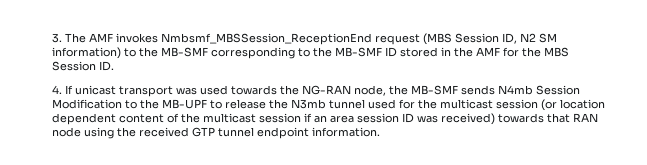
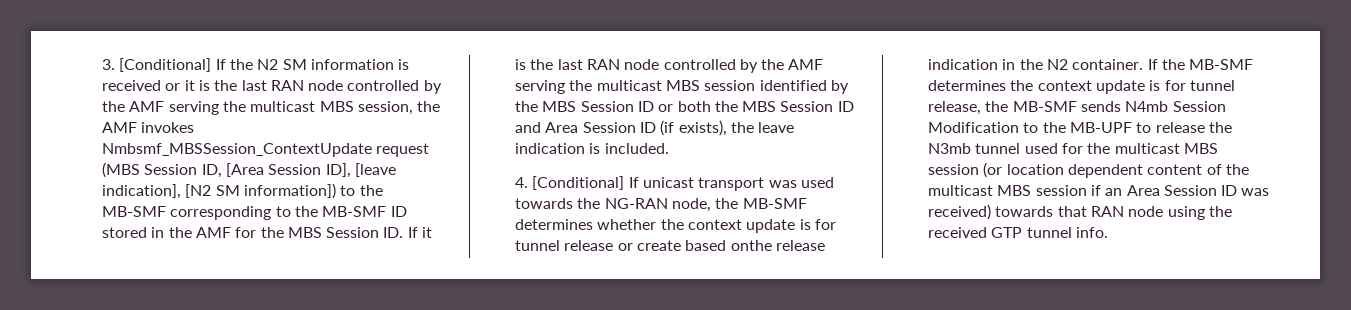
- 3. The AMF invokes Nmbsmf_MBSSession_ReceptionEnd request (MBS Session ID, N2 SM information) to the MB-SMF corresponding to the MB-SMF ID stored in the AMF for the MBS Session ID.
+ 3. [Conditional] If the N2 SM information is received or it is the last RAN node controlled by the AMF serving the multicast MBS session, the AMF invokes Nmbsmf_MBSSession_ContextUpdate request (MBS Session ID, [Area Session ID], [leave indication], [N2 SM information]) to the MB-SMF corresponding to the MB-SMF ID stored in the AMF for the MBS Session ID. If it is the last RAN node controlled by the AMF serving the multicast MBS session identified by the MBS Session ID or both the MBS Session ID and Area Session ID (if exists), the leave indication is included.
- 4. If unicast transport was used towards the NG-RAN node, the MB-SMF sends N4mb Session Modification to the MB-UPF to release the N3mb tunnel used for the multicast session (or location dependent content of the multicast session if an area session ID was received) towards that RAN node using the received GTP tunnel endpoint information.
+ 4. [Conditional] If unicast transport was used towards the NG-RAN node, the MB-SMF determines whether the context update is for tunnel release or create based onthe release indication in the N2 container. If the MB-SMF determines the context update is for tunnel release, the MB-SMF sends N4mb Session Modification to the MB-UPF to release the N3mb tunnel used for the multicast MBS session (or location dependent content of the multicast MBS session if an Area Session ID was received) towards that RAN node using the received GTP tunnel info.

